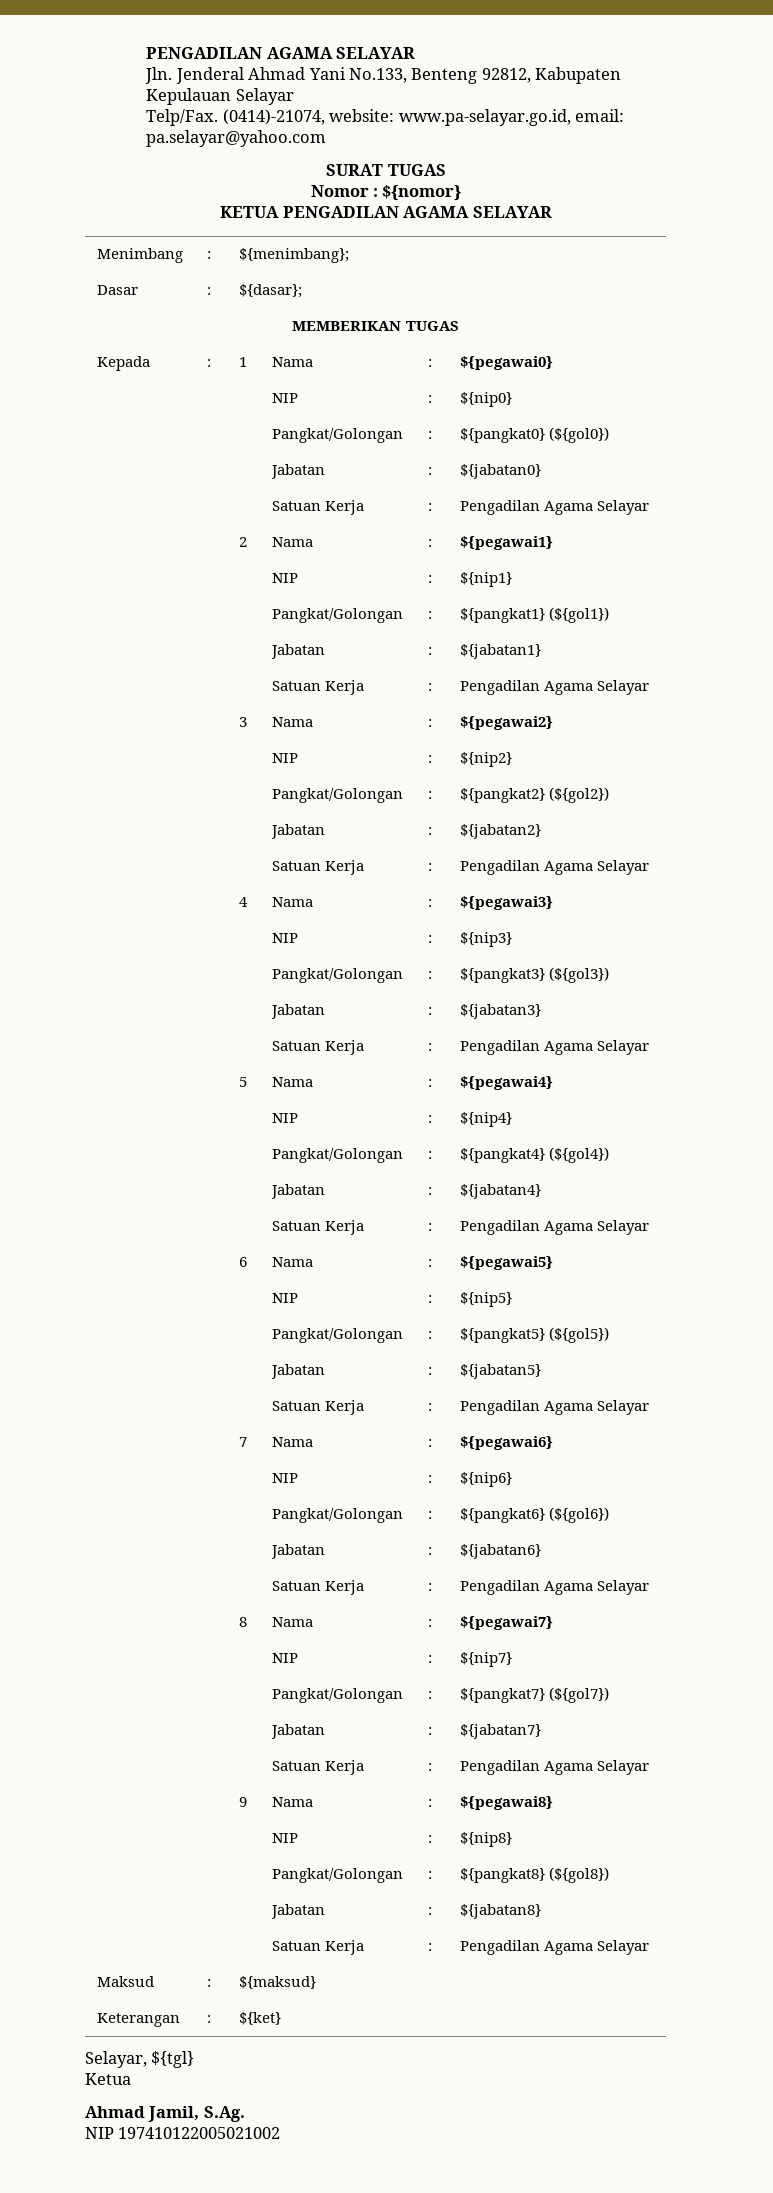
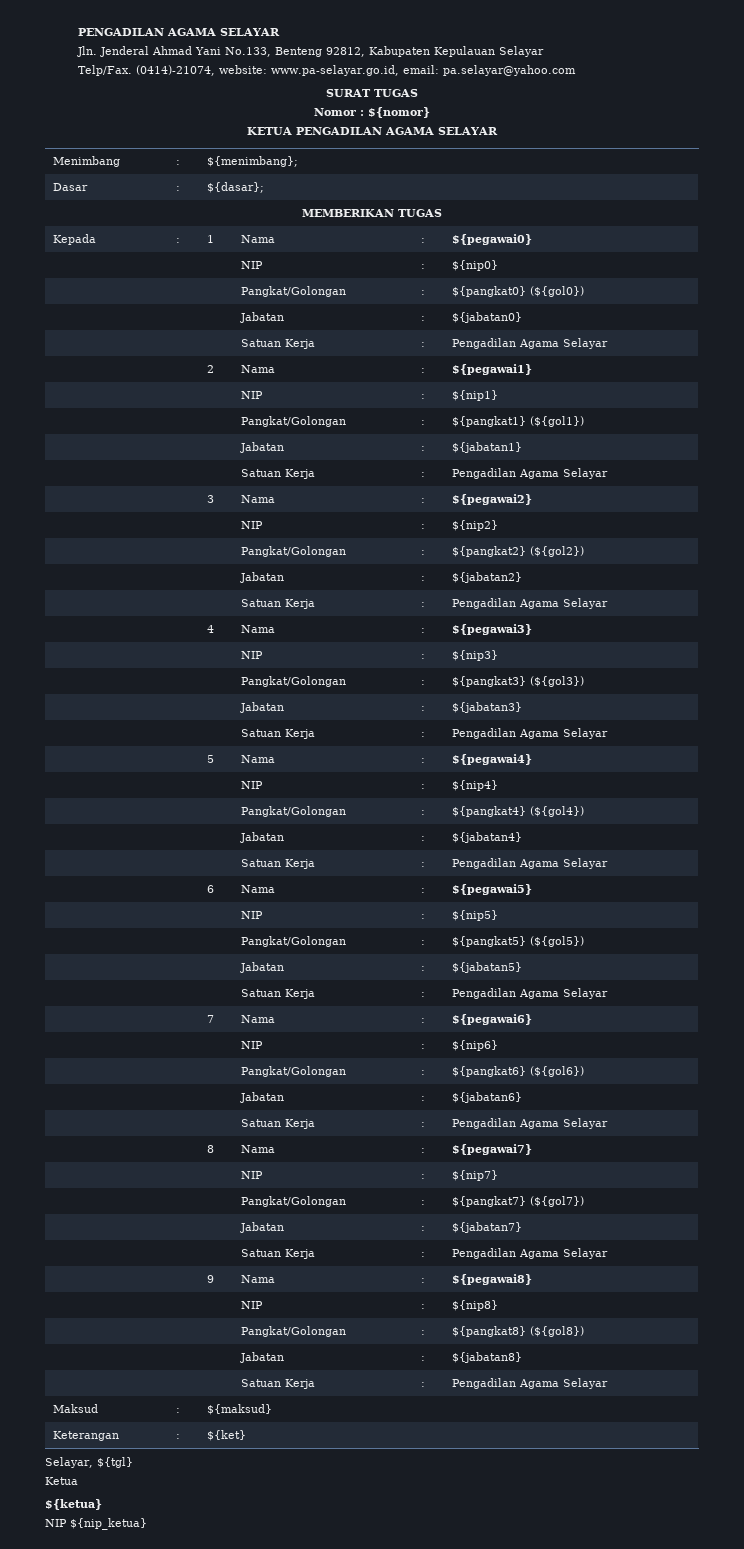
- Ahmad Jamil, S.Ag.
- NIP 197410122005021002
+ ${ketua}
+ NIP ${nip_ketua}

